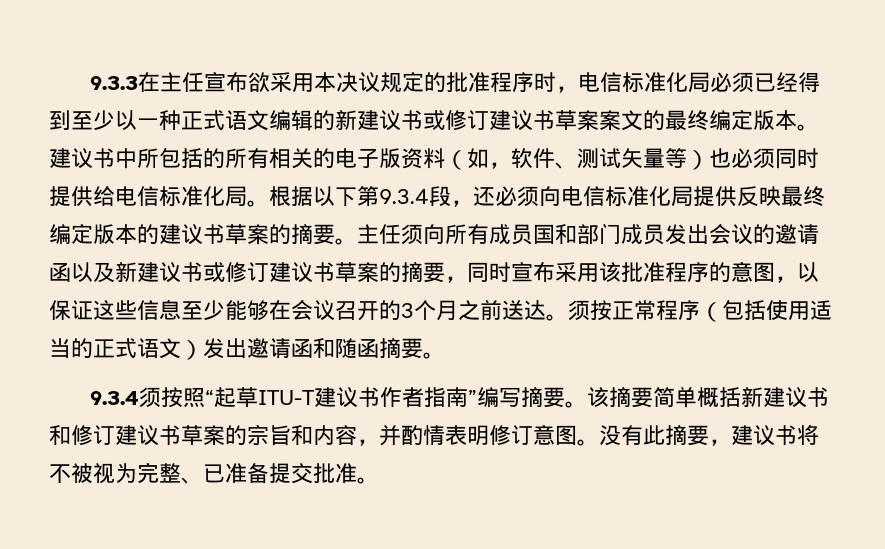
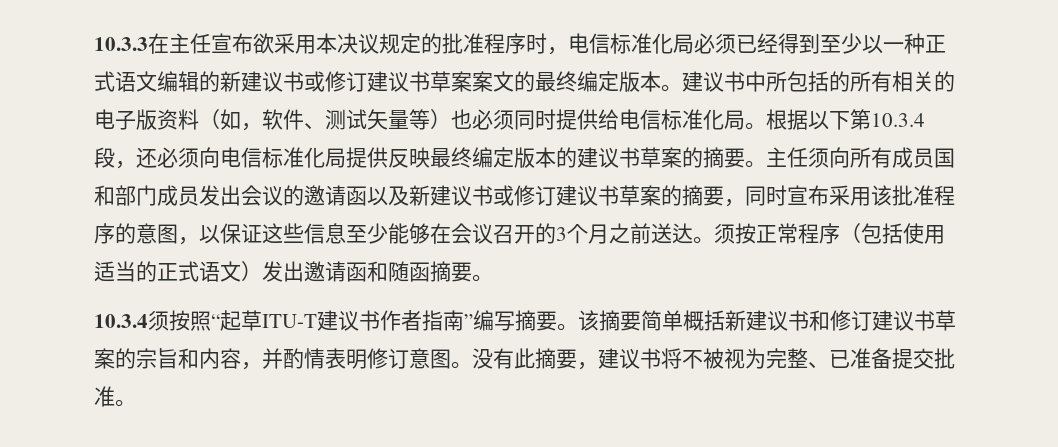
- 9.3.3在主任宣布欲采用本决议规定的批准程序时，电信标准化局必须已经得到至少以一种正式语文编辑的新建议书或修订建议书草案案文的最终编定版本。
+ 10.3.3在主任宣布欲采用本决议规定的批准程序时，电信标准化局必须已经得到至少以一种正式语文编辑的新建议书或修订建议书草案案文的最终编定版本。
- 根据以下第9.3.4段，还必须向电信标准化局提供反映最终编定版本的建议书草案的摘要。
+ 根据以下第10.3.4段，还必须向电信标准化局提供反映最终编定版本的建议书草案的摘要。
- 9.3.4须按照“起草ITU-T建议书作者指南”编写摘要。
+ 10.3.4须按照“起草ITU-T建议书作者指南”编写摘要。

